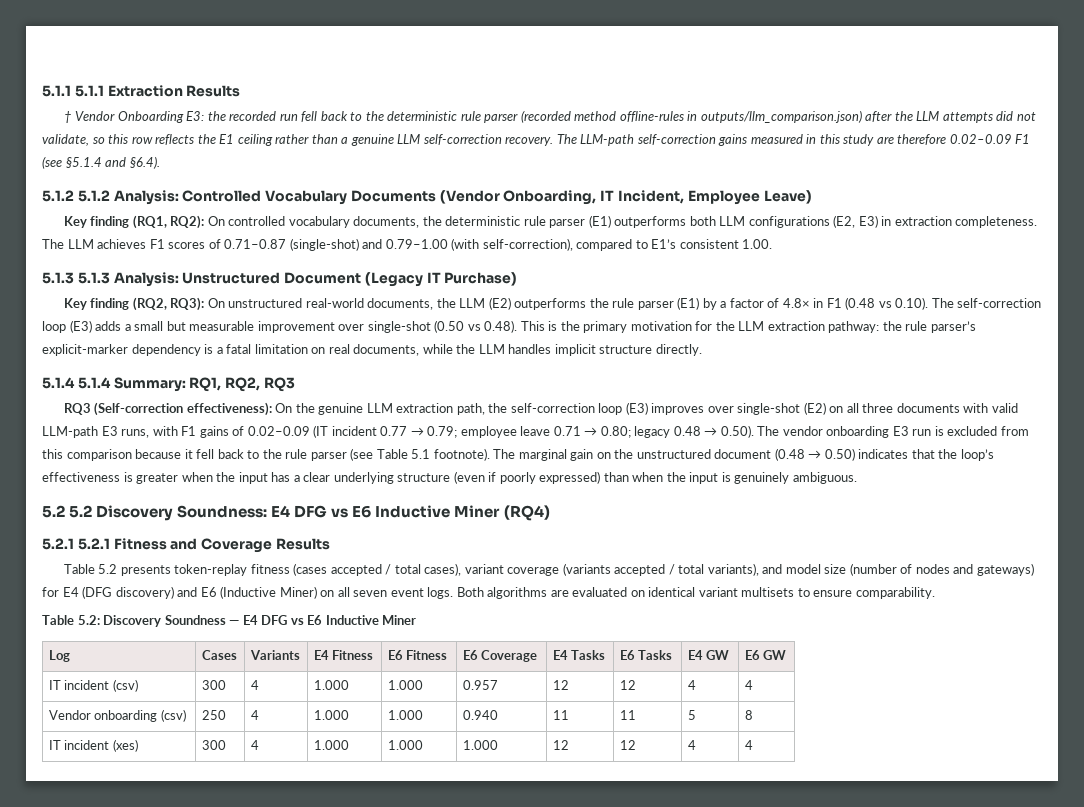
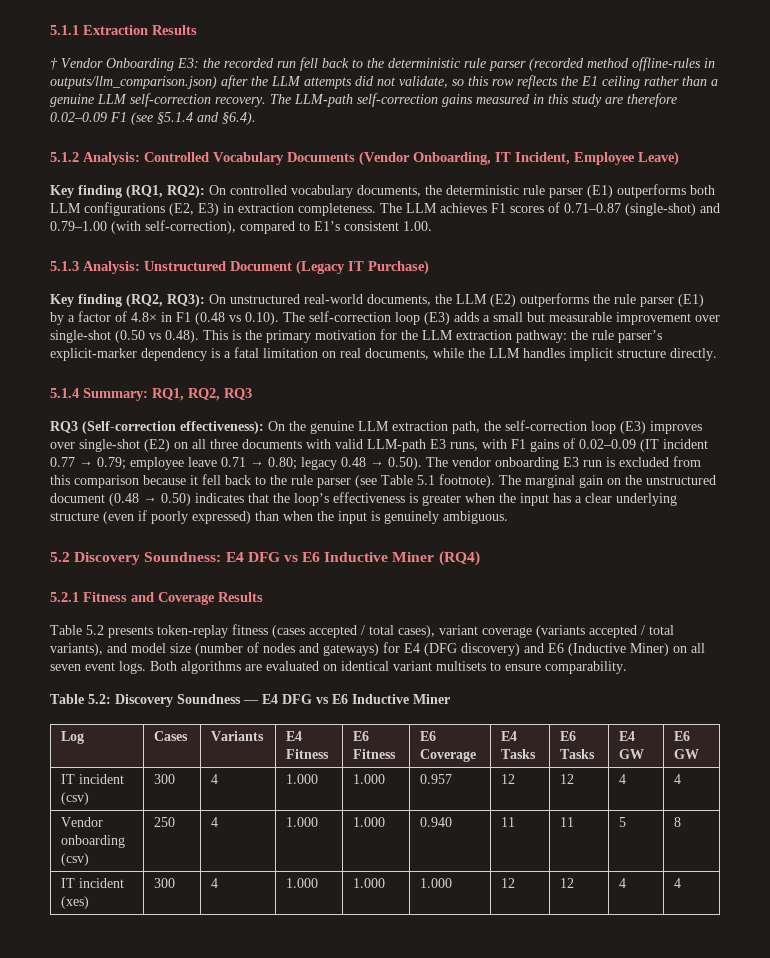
- 5.1.1 5.1.1 Extraction Results
+ 5.1.1 Extraction Results
- 5.1.2 5.1.2 Analysis: Controlled Vocabulary Documents (Vendor Onboarding, IT Incident, Employee Leave)
+ 5.1.2 Analysis: Controlled Vocabulary Documents (Vendor Onboarding, IT Incident, Employee Leave)
- 5.1.3 5.1.3 Analysis: Unstructured Document (Legacy IT Purchase)
+ 5.1.3 Analysis: Unstructured Document (Legacy IT Purchase)
- 5.1.4 5.1.4 Summary: RQ1, RQ2, RQ3
+ 5.1.4 Summary: RQ1, RQ2, RQ3
- 5.2 5.2 Discovery Soundness: E4 DFG vs E6 Inductive Miner (RQ4)
+ 5.2 Discovery Soundness: E4 DFG vs E6 Inductive Miner (RQ4)
- 5.2.1 5.2.1 Fitness and Coverage Results
+ 5.2.1 Fitness and Coverage Results

